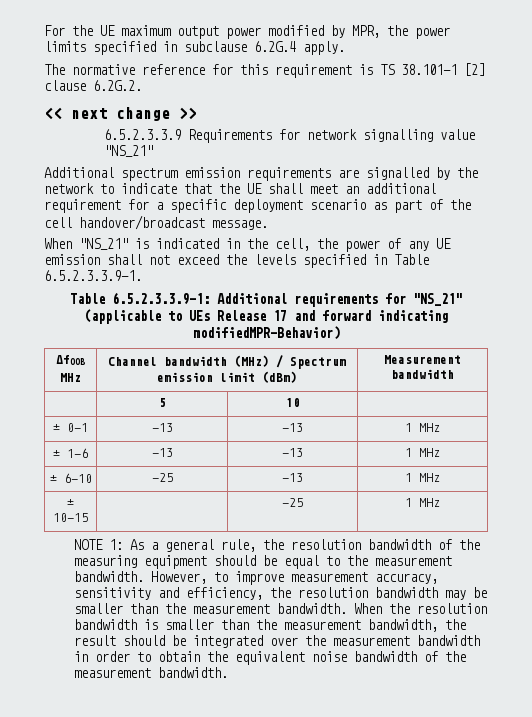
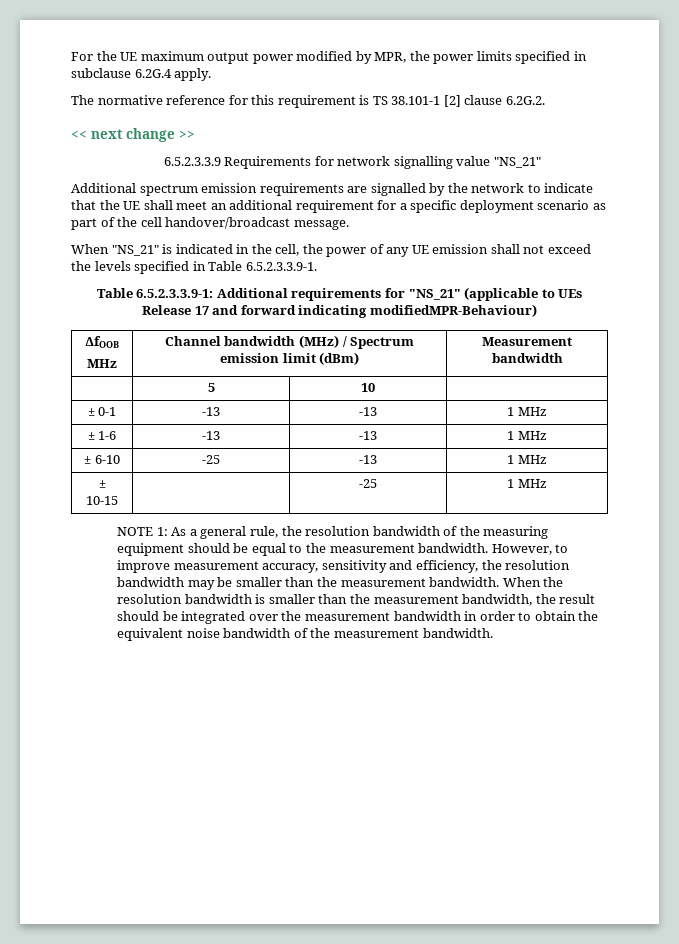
- Table 6.5.2.3.3.9-1: Additional requirements for "NS_21" (applicable to UEs Release 17 and forward indicating modifiedMPR-Behavior)
+ Table 6.5.2.3.3.9-1: Additional requirements for "NS_21" (applicable to UEs Release 17 and forward indicating modifiedMPR-Behaviour)

